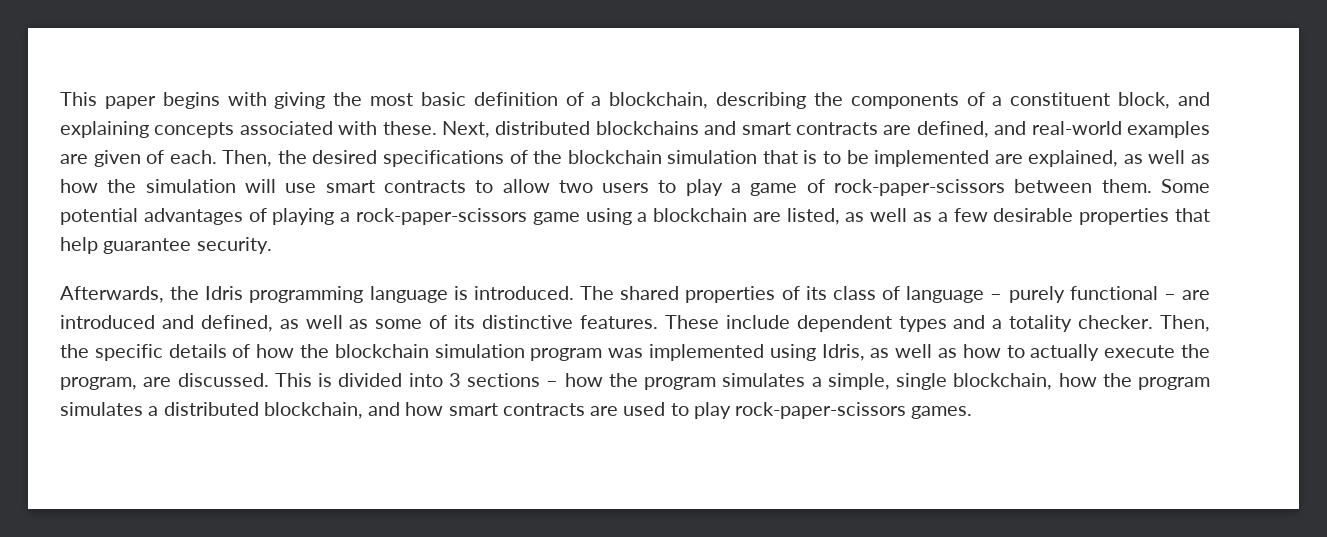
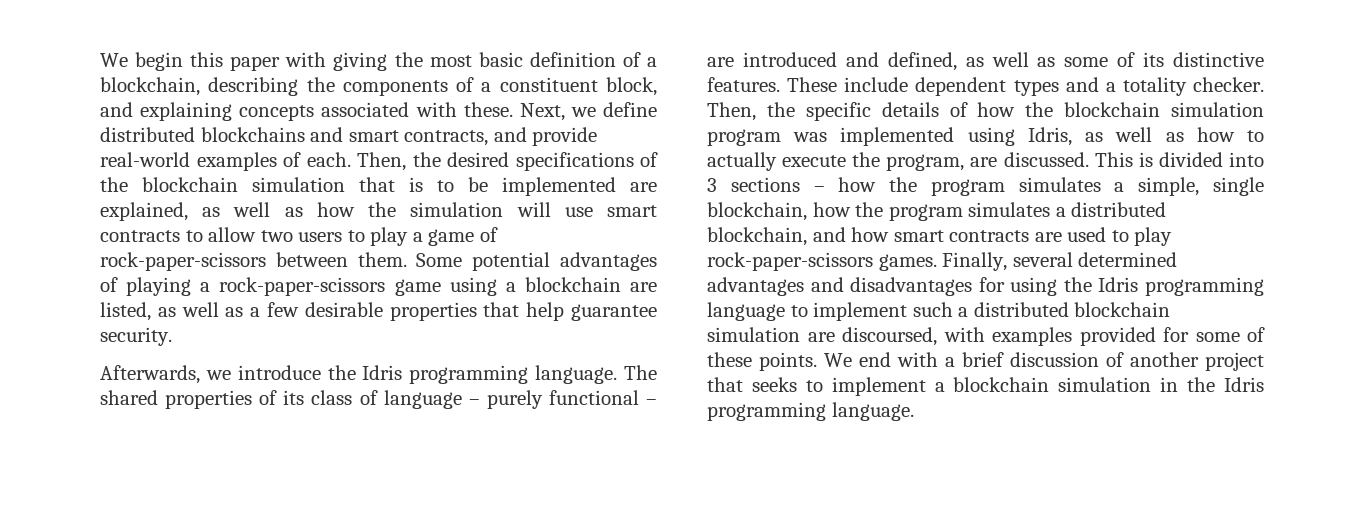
- This paper begins with giving the most basic definition of a blockchain, describing the components of a constituent block, and explaining concepts associated with these.
+ We begin this paper with giving the most basic definition of a blockchain, describing the components of a constituent block, and explaining concepts associated with these.
- Next, distributed blockchains and smart contracts are defined, and real-world examples are given of each.
+ Next, we define distributed blockchains and smart contracts, and provide real-world examples of each.
- Afterwards, the Idris programming language is introduced.
+ Afterwards, we introduce the Idris programming language.
+ Finally, several determined advantages and disadvantages for using the Idris programming language to implement such a distributed blockchain simulation are discoursed, with examples provided for some of these points. We end with a brief discussion of another project that seeks to implement a blockchain simulation in the Idris programming language.

